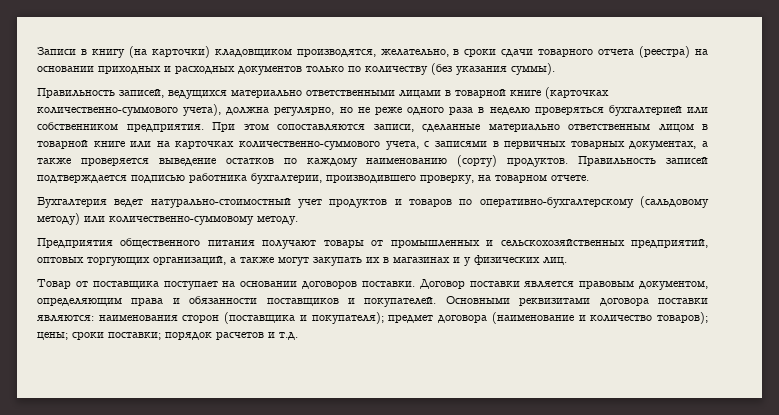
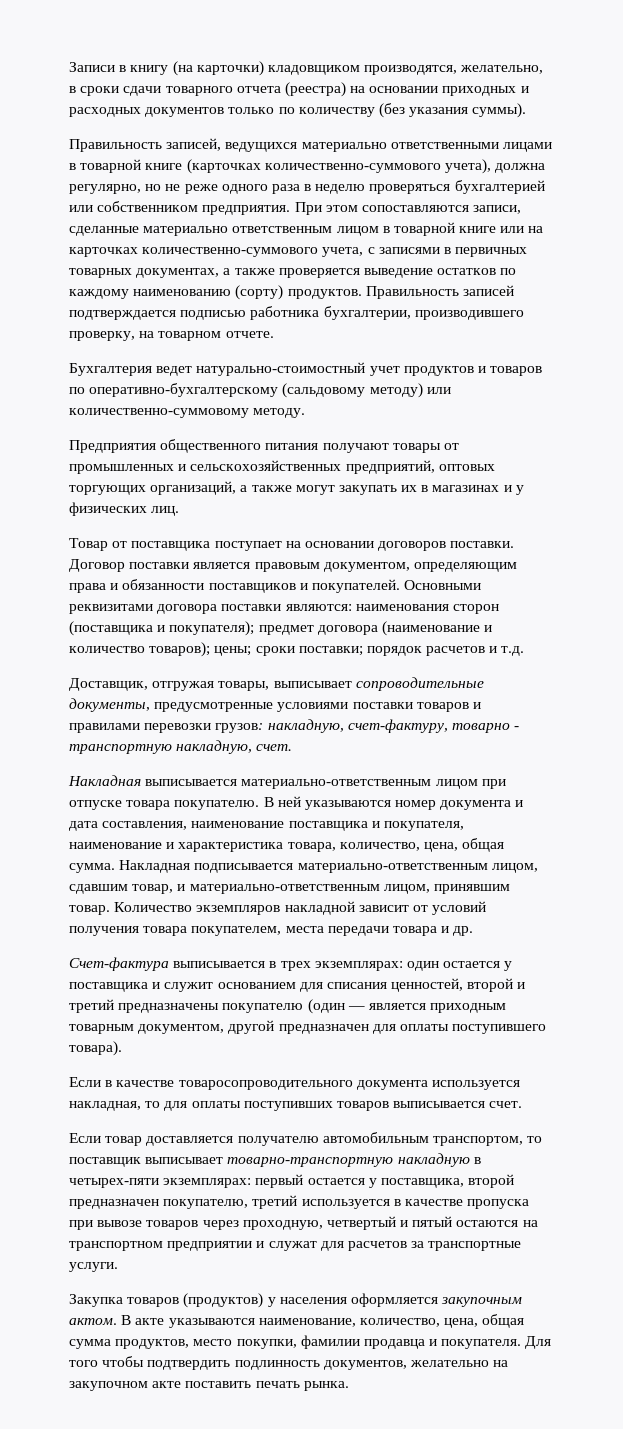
+ Доставщик, отгружая товары, выписывает сопроводительные документы, предусмотренные условиями поставки товаров и правилами перевозки грузов: накладную, счет-фактуру, товарно - транспортную накладную, счет.
+ Накладная выписывается материально-ответственным лицом при отпуске товара покупателю. В ней указываются номер документа и дата составления, наименование поставщика и покупателя, наименование и характеристика товара, количество, цена, общая сумма. Накладная подписывается материально-ответственным лицом, сдавшим товар, и материально-ответственным лицом, принявшим товар. Количество экземпляров накладной зависит от условий получения товара покупателем, места передачи товара и др.
+ Счет-фактура выписывается в трех экземплярах: один остается у поставщика и служит основанием для списания ценностей, второй и третий предназначены покупателю (один — является приходным товарным документом, другой предназначен для оплаты поступившего товара).
+ Если в качестве товаросопроводительного документа используется накладная, то для оплаты поступивших товаров выписывается счет.
+ Если товар доставляется получателю автомобильным транспортом, то поставщик выписывает товарно-транспортную накладную в четырех-пяти экземплярах: первый остается у поставщика, второй предназначен покупателю, третий используется в качестве пропуска при вывозе товаров через проходную, четвертый и пятый остаются на транспортном предприятии и служат для расчетов за транспортные услуги.
+ Закупка товаров (продуктов) у населения оформляется закупочным актом. В акте указываются наименование, количество, цена, общая сумма продуктов, место покупки, фамилии продавца и покупателя. Для того чтобы подтвердить подлинность документов, желательно на закупочном акте поставить печать рынка.

